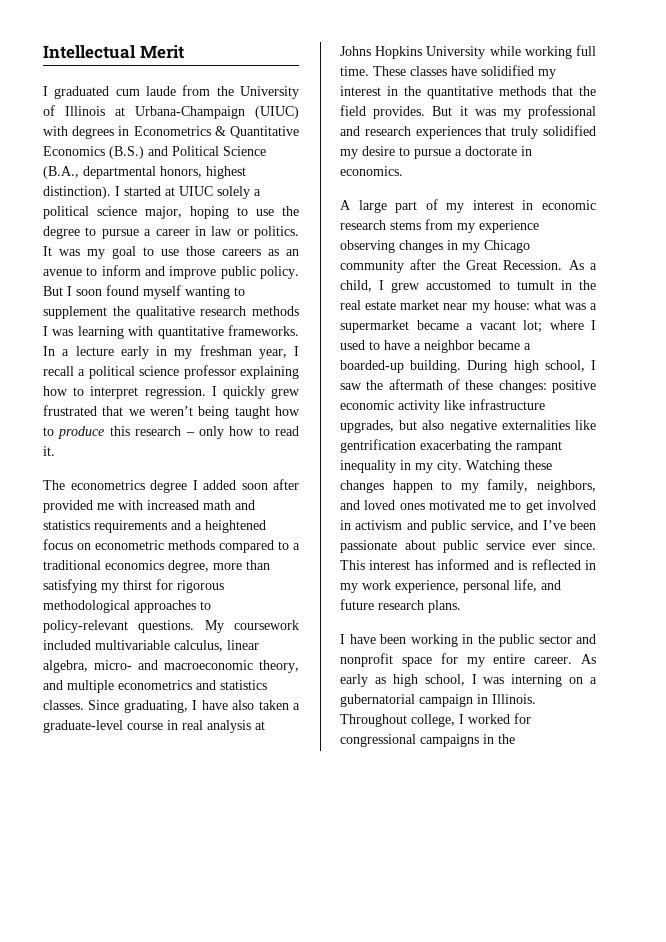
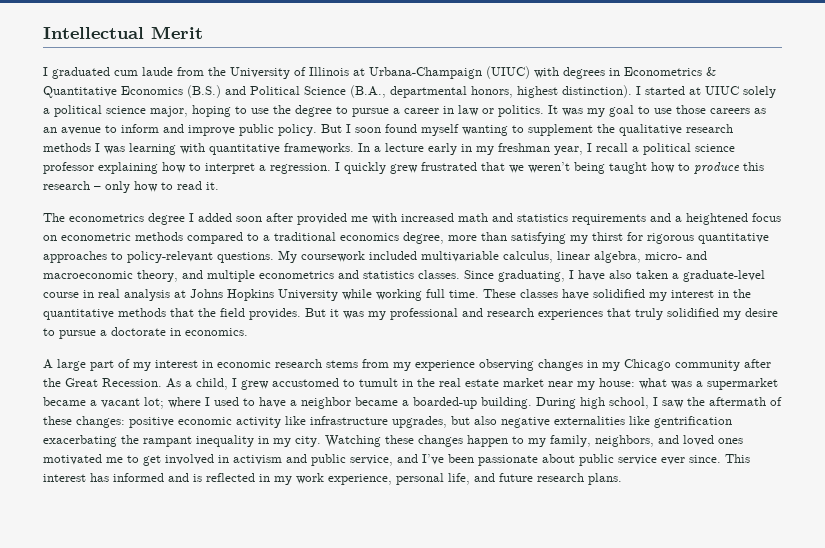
- In a lecture early in my freshman year, I recall a political science professor explaining how to interpret regression.
+ In a lecture early in my freshman year, I recall a political science professor explaining how to interpret a regression.
- The econometrics degree I added soon after provided me with increased math and statistics requirements and a heightened focus on econometric methods compared to a traditional economics degree, more than satisfying my thirst for rigorous methodological approaches to policy-relevant questions.
+ The econometrics degree I added soon after provided me with increased math and statistics requirements and a heightened focus on econometric methods compared to a traditional economics degree, more than satisfying my thirst for rigorous quantitative approaches to policy-relevant questions.
- I have been working in the public sector and nonprofit space for my entire career. As early as high school, I was interning on a gubernatorial campaign in Illinois. Throughout college, I worked for congressional campaigns in the

